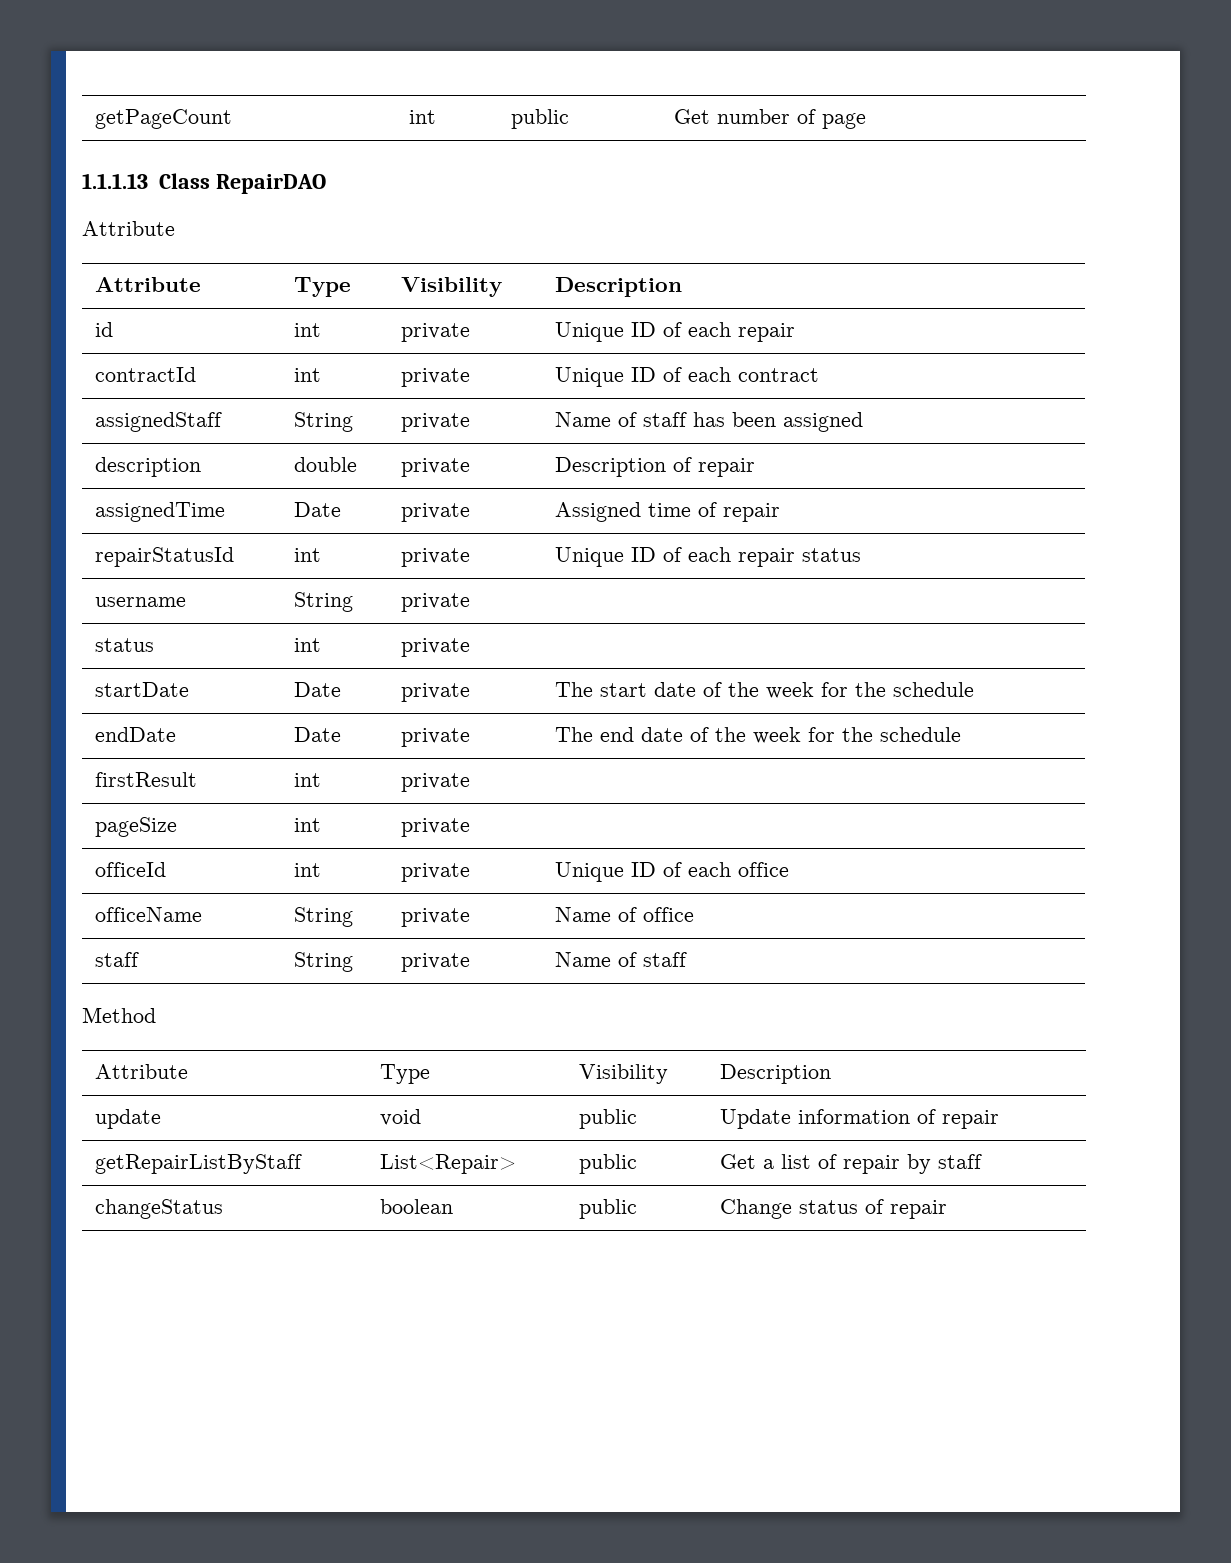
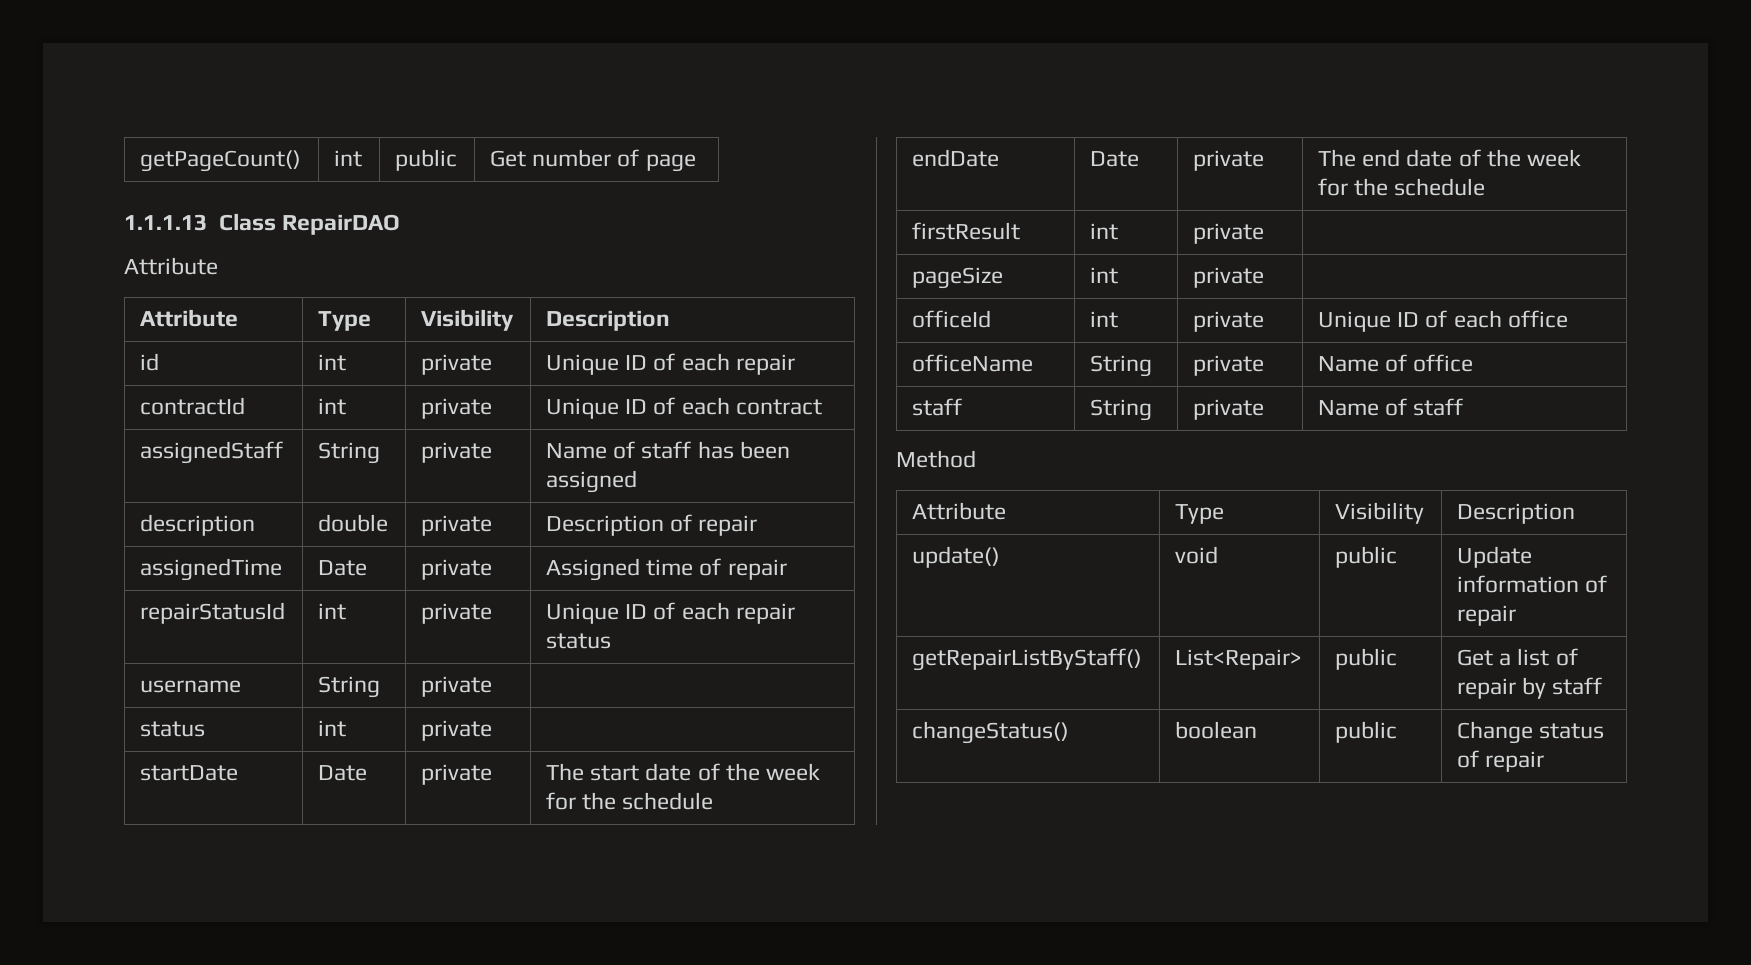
- getPageCount | int | public | Get number of page
+ getPageCount() | int | public | Get number of page
- update | void | public | Update information of repair
+ update() | void | public | Update information of repair
- getRepairListByStaff | List<Repair> | public | Get a list of repair by staff
+ getRepairListByStaff() | List<Repair> | public | Get a list of repair by staff
- changeStatus | boolean | public | Change status of repair
+ changeStatus() | boolean | public | Change status of repair

